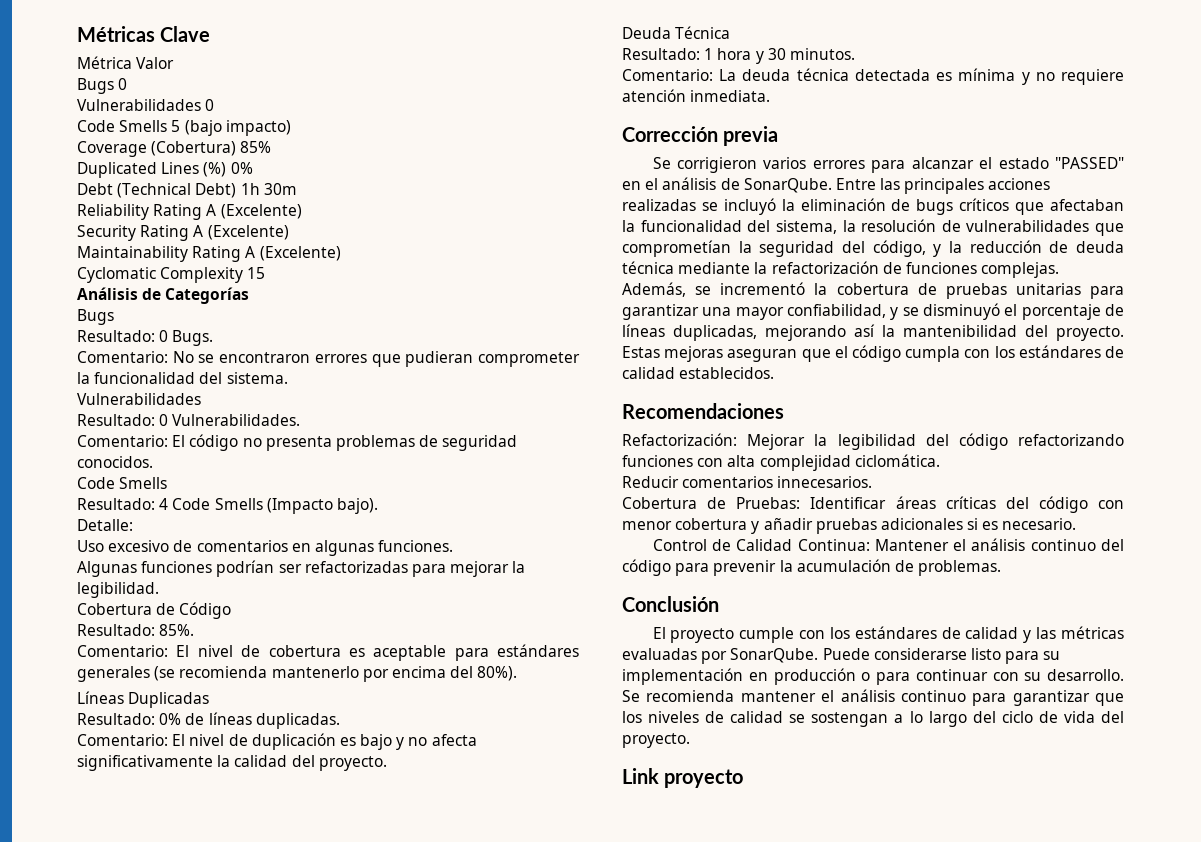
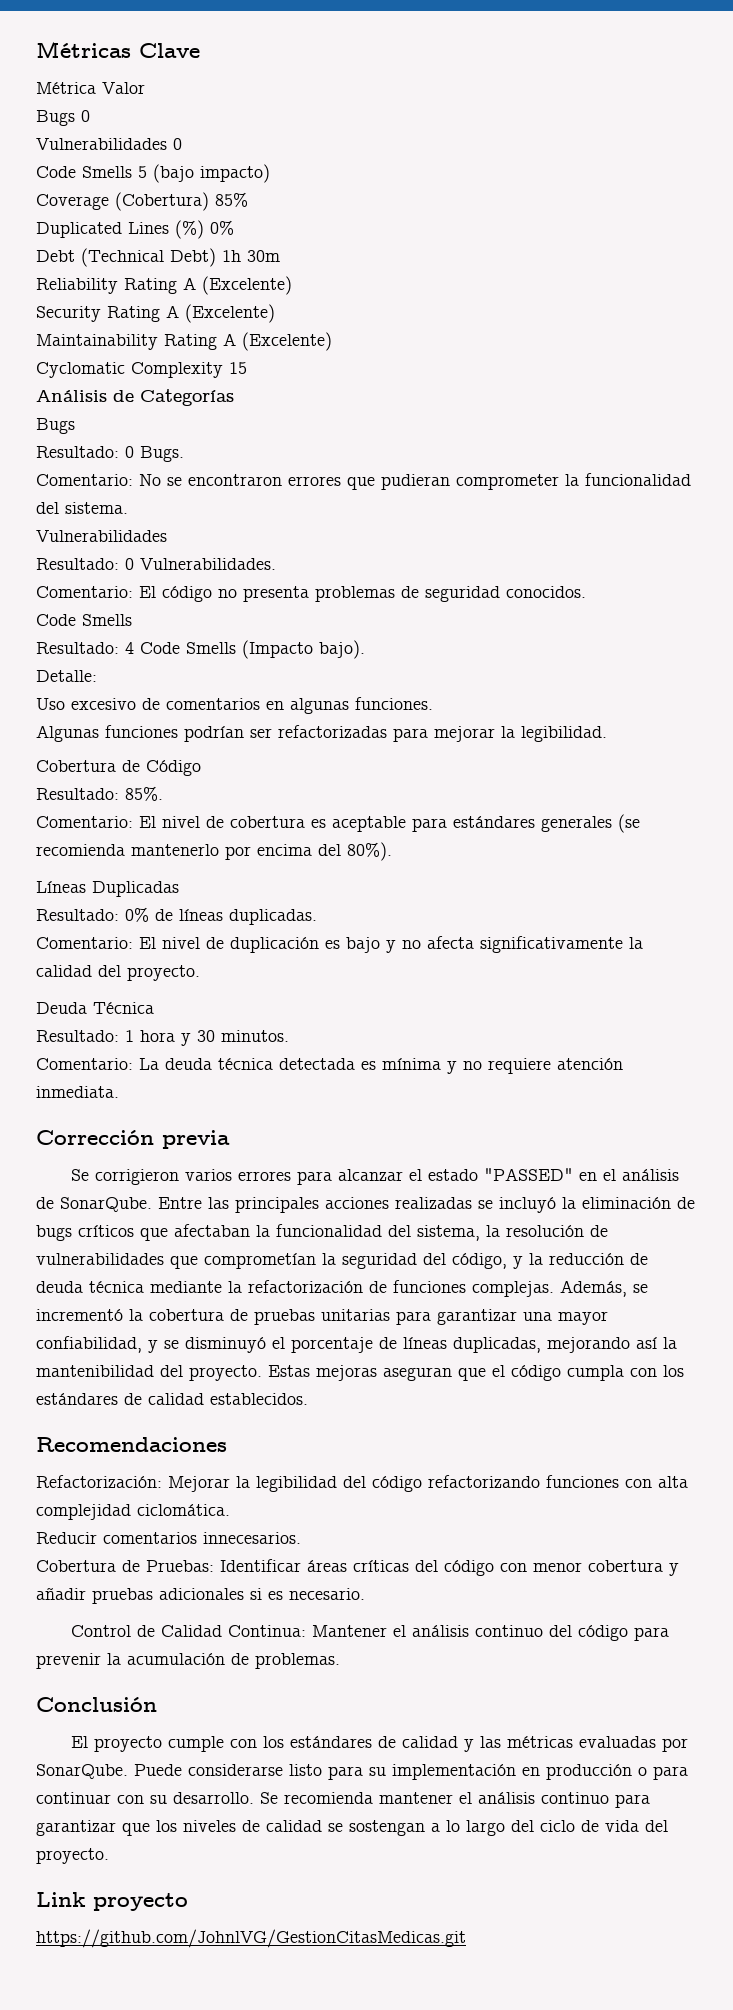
+ https://github.com/JohnlVG/GestionCitasMedicas.git

